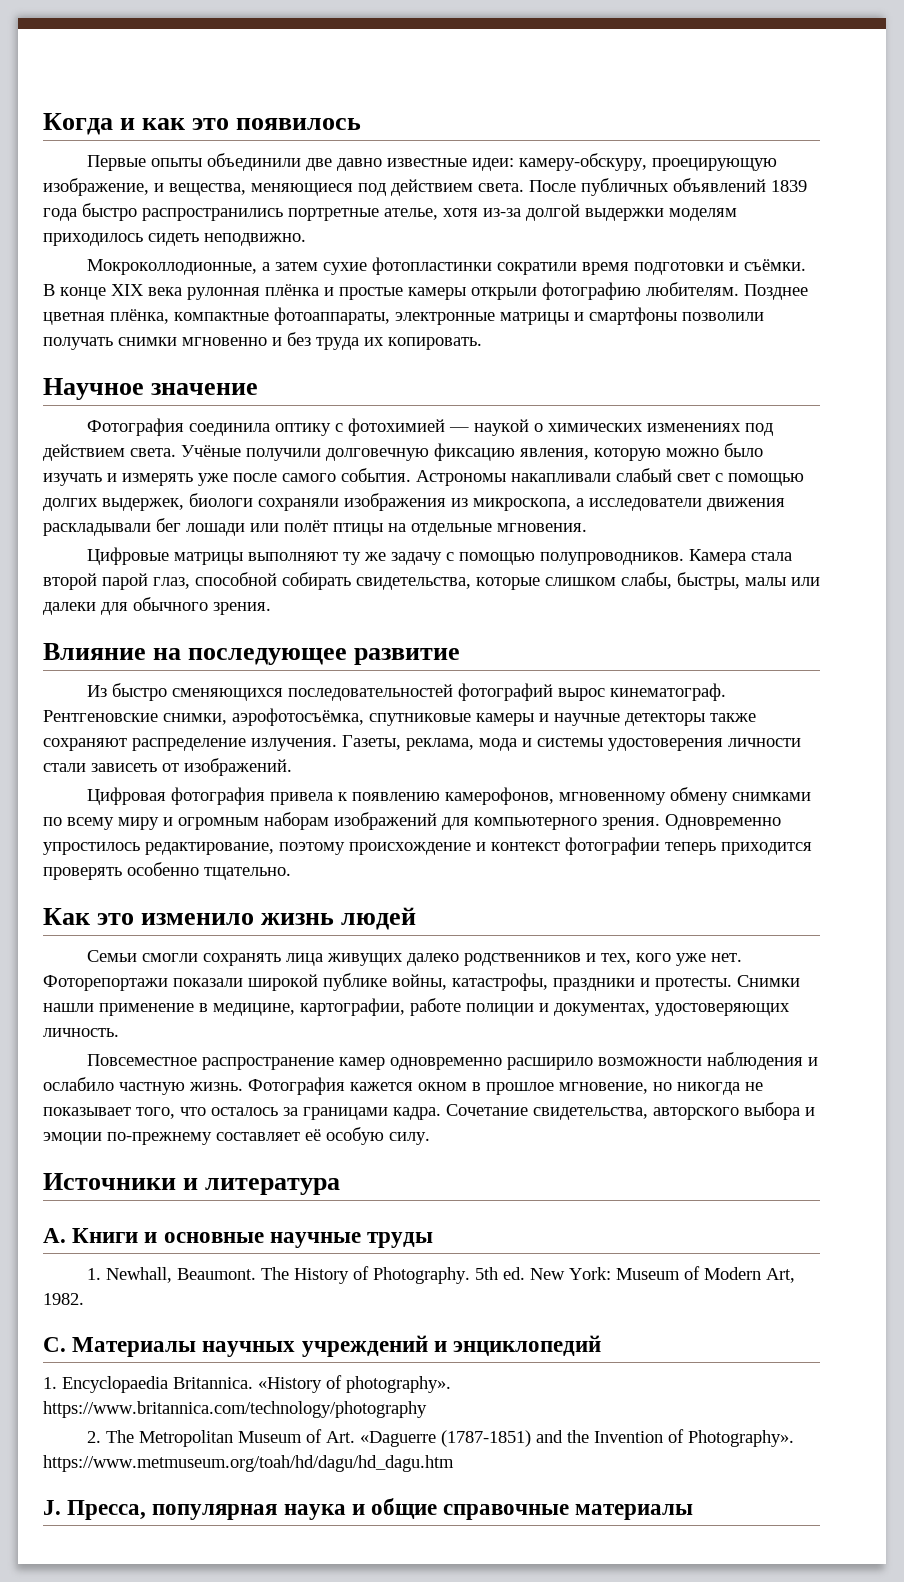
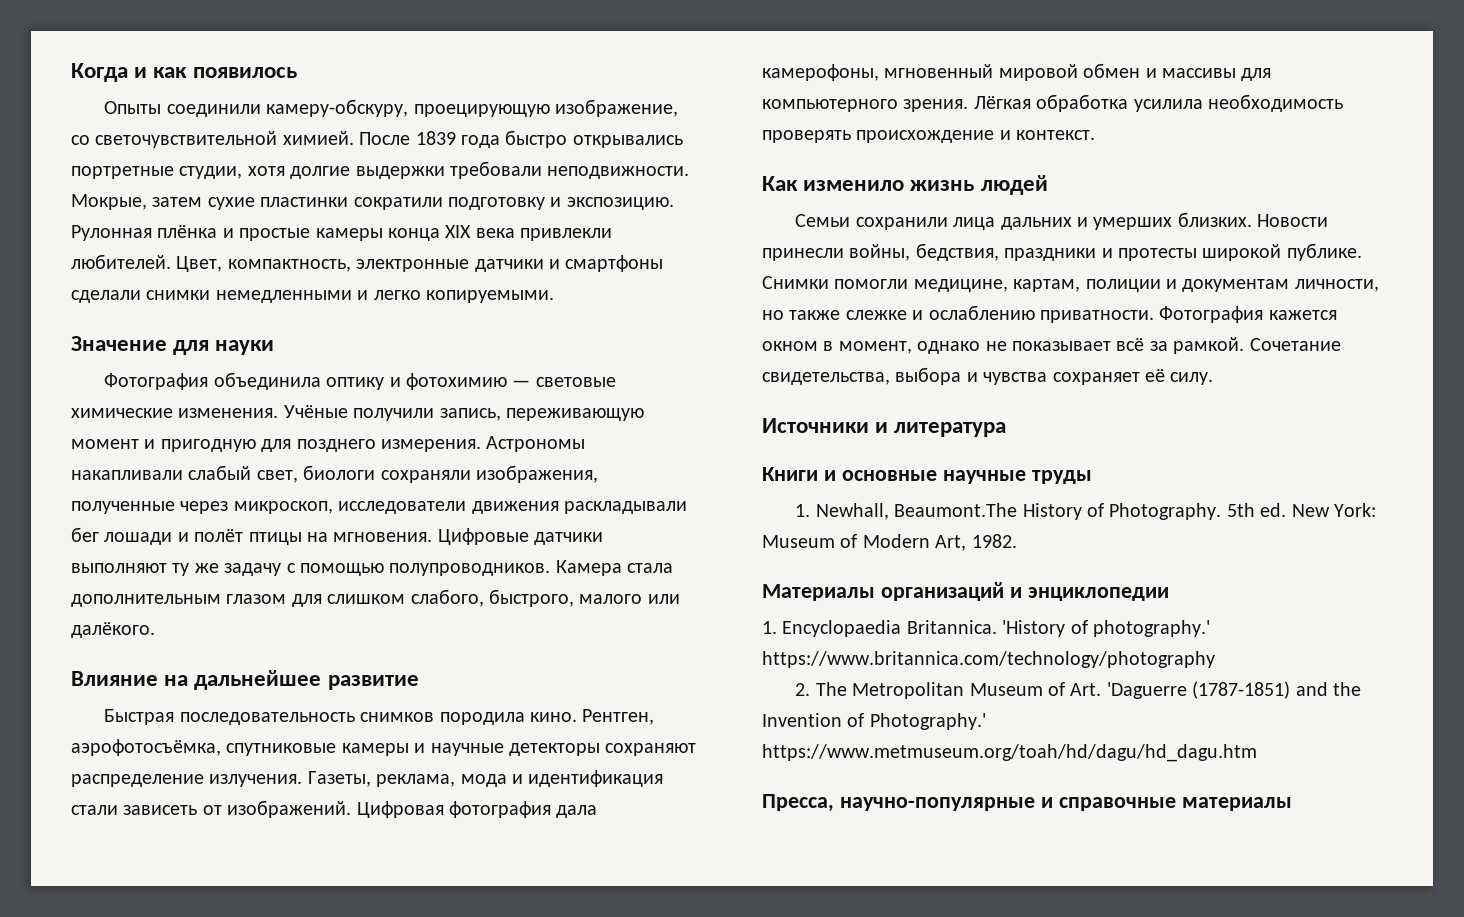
- Когда и как это появилось
+ Когда и как появилось
- Первые опыты объединили две давно известные идеи: камеру-обскуру, проецирующую изображение, и вещества, меняющиеся под действием света. После публичных объявлений 1839 года быстро распространились портретные ателье, хотя из-за долгой выдержки моделям приходилось сидеть неподвижно.
- Мокроколлодионные, а затем сухие фотопластинки сократили время подготовки и съёмки. В конце XIX века рулонная плёнка и простые камеры открыли фотографию любителям. Позднее цветная плёнка, компактные фотоаппараты, электронные матрицы и смартфоны позволили получать снимки мгновенно и без труда их копировать.
- Научное значение
- Фотография соединила оптику с фотохимией — наукой о химических изменениях под действием света. Учёные получили долговечную фиксацию явления, которую можно было изучать и измерять уже после самого события. Астрономы накапливали слабый свет с помощью долгих выдержек, биологи сохраняли изображения из микроскопа, а исследователи движения раскладывали бег лошади или полёт птицы на отдельные мгновения.
- Цифровые матрицы выполняют ту же задачу с помощью полупроводников.
+ Опыты соединили камеру-обскуру, проецирующую изображение, со светочувствительной химией. После 1839 года быстро открывались портретные студии, хотя долгие выдержки требовали неподвижности. Мокрые, затем сухие пластинки сократили подготовку и экспозицию. Рулонная плёнка и простые камеры конца XIX века привлекли любителей. Цвет, компактность, электронные датчики и смартфоны сделали снимки немедленными и легко копируемыми.
+ Значение для науки
+ Фотография объединила оптику и фотохимию — световые химические изменения. Учёные получили запись, переживающую момент и пригодную для позднего измерения. Астрономы накапливали слабый свет, биологи сохраняли изображения, полученные через микроскоп, исследователи движения раскладывали бег лошади и полёт птицы на мгновения. Цифровые датчики выполняют ту же задачу с помощью полупроводников.
- Камера стала второй парой глаз, способной собирать свидетельства, которые слишком слабы, быстры, малы или далеки для обычного зрения.
+ Камера стала дополнительным глазом для слишком слабого, быстрого, малого или далёкого.
- Влияние на последующее развитие
+ Влияние на дальнейшее развитие
- Из быстро сменяющихся последовательностей фотографий вырос кинематограф. Рентгеновские снимки, аэрофотосъёмка, спутниковые камеры и научные детекторы также сохраняют распределение излучения.
+ Быстрая последовательность снимков породила кино. Рентген, аэрофотосъёмка, спутниковые камеры и научные детекторы сохраняют распределение излучения.
- Газеты, реклама, мода и системы удостоверения личности стали зависеть от изображений.
- Цифровая фотография привела к появлению камерофонов, мгновенному обмену снимками по всему миру и огромным наборам изображений для компьютерного зрения. Одновременно упростилось редактирование, поэтому происхождение и контекст фотографии теперь приходится проверять особенно тщательно.
+ Газеты, реклама, мода и идентификация стали зависеть от изображений. Цифровая фотография дала камерофоны, мгновенный мировой обмен и массивы для компьютерного зрения. Лёгкая обработка усилила необходимость проверять происхождение и контекст.
- Как это изменило жизнь людей
+ Как изменило жизнь людей
- Семьи смогли сохранять лица живущих далеко родственников и тех, кого уже нет. Фоторепортажи показали широкой публике войны, катастрофы, праздники и протесты. Снимки нашли применение в медицине, картографии, работе полиции и документах, удостоверяющих личность.
- Повсеместное распространение камер одновременно расширило возможности наблюдения и ослабило частную жизнь. Фотография кажется окном в прошлое мгновение, но никогда не показывает того, что осталось за границами кадра.
+ Семьи сохранили лица дальних и умерших близких. Новости принесли войны, бедствия, праздники и протесты широкой публике. Снимки помогли медицине, картам, полиции и документам личности, но также слежке и ослаблению приватности. Фотография кажется окном в момент, однако не показывает всё за рамкой.
- Сочетание свидетельства, авторского выбора и эмоции по-прежнему составляет её особую силу.
+ Сочетание свидетельства, выбора и чувства сохраняет её силу.
- A. Книги и основные научные труды
+ Книги и основные научные труды
- 1. Newhall, Beaumont. The History of Photography.
+ 1. Newhall, Beaumont.The History of Photography.
- C. Материалы научных учреждений и энциклопедий
+ Материалы организаций и энциклопедии
- «History of photography». https://www.britannica.com/technology/photography
+ 'History of photography.' https://www.britannica.com/technology/photography
- 2. The Metropolitan Museum of Art. «Daguerre (1787-1851) and the Invention of Photography». https://www.metmuseum.org/toah/hd/dagu/hd_dagu.htm
+ 2. The Metropolitan Museum of Art. 'Daguerre (1787-1851) and the Invention of Photography.' https://www.metmuseum.org/toah/hd/dagu/hd_dagu.htm
- J. Пресса, популярная наука и общие справочные материалы
+ Пресса, научно-популярные и справочные материалы

